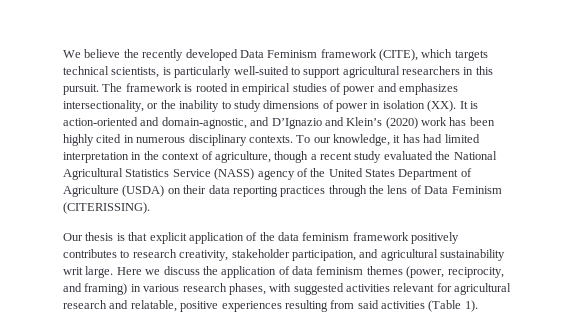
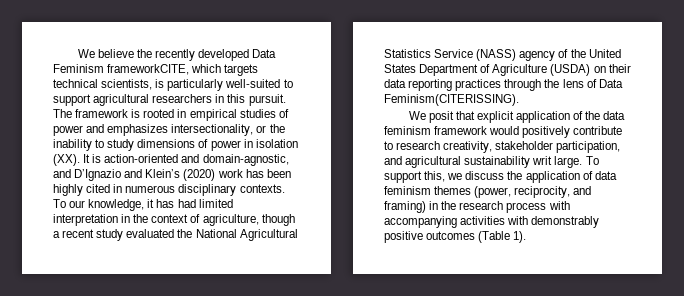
- We believe the recently developed Data Feminism framework (CITE), which targets technical scientists, is particularly well-suited to support agricultural researchers in this pursuit.
+ We believe the recently developed Data Feminism frameworkCITE, which targets technical scientists, is particularly well-suited to support agricultural researchers in this pursuit.
- To our knowledge, it has had limited interpretation in the context of agriculture, though a recent study evaluated the National Agricultural Statistics Service (NASS) agency of the United States Department of Agriculture (USDA) on their data reporting practices through the lens of Data Feminism (CITERISSING).
- Our thesis is that explicit application of the data feminism framework positively contributes to research creativity, stakeholder participation, and agricultural sustainability writ large.
+ To our knowledge, it has had limited interpretation in the context of agriculture, though a recent study evaluated the National Agricultural Statistics Service (NASS) agency of the United States Department of Agriculture (USDA) on their data reporting practices through the lens of Data Feminism(CITERISSING).
+ We posit that explicit application of the data feminism framework would positively contribute to research creativity, stakeholder participation, and agricultural sustainability writ large.
- Here we discuss the application of data feminism themes (power, reciprocity, and framing) in various research phases, with suggested activities relevant for agricultural research and relatable, positive experiences resulting from said activities (Table 1).
+ To support this, we discuss the application of data feminism themes (power, reciprocity, and framing) in the research process with accompanying activities with demonstrably positive outcomes (Table 1).

